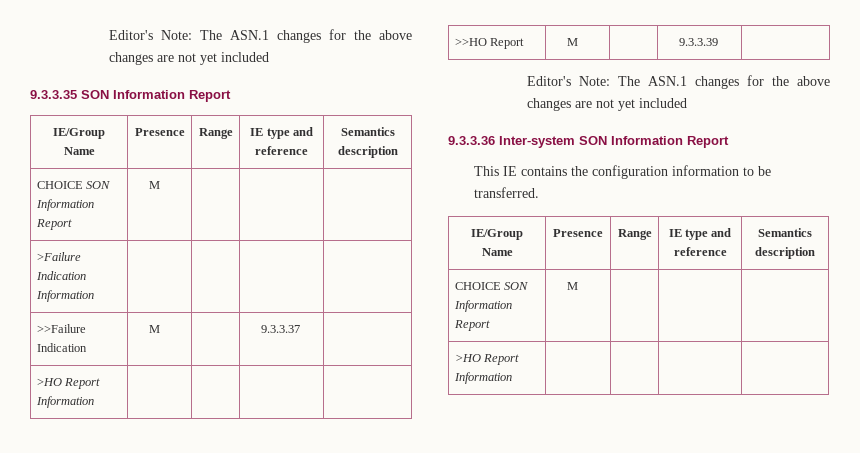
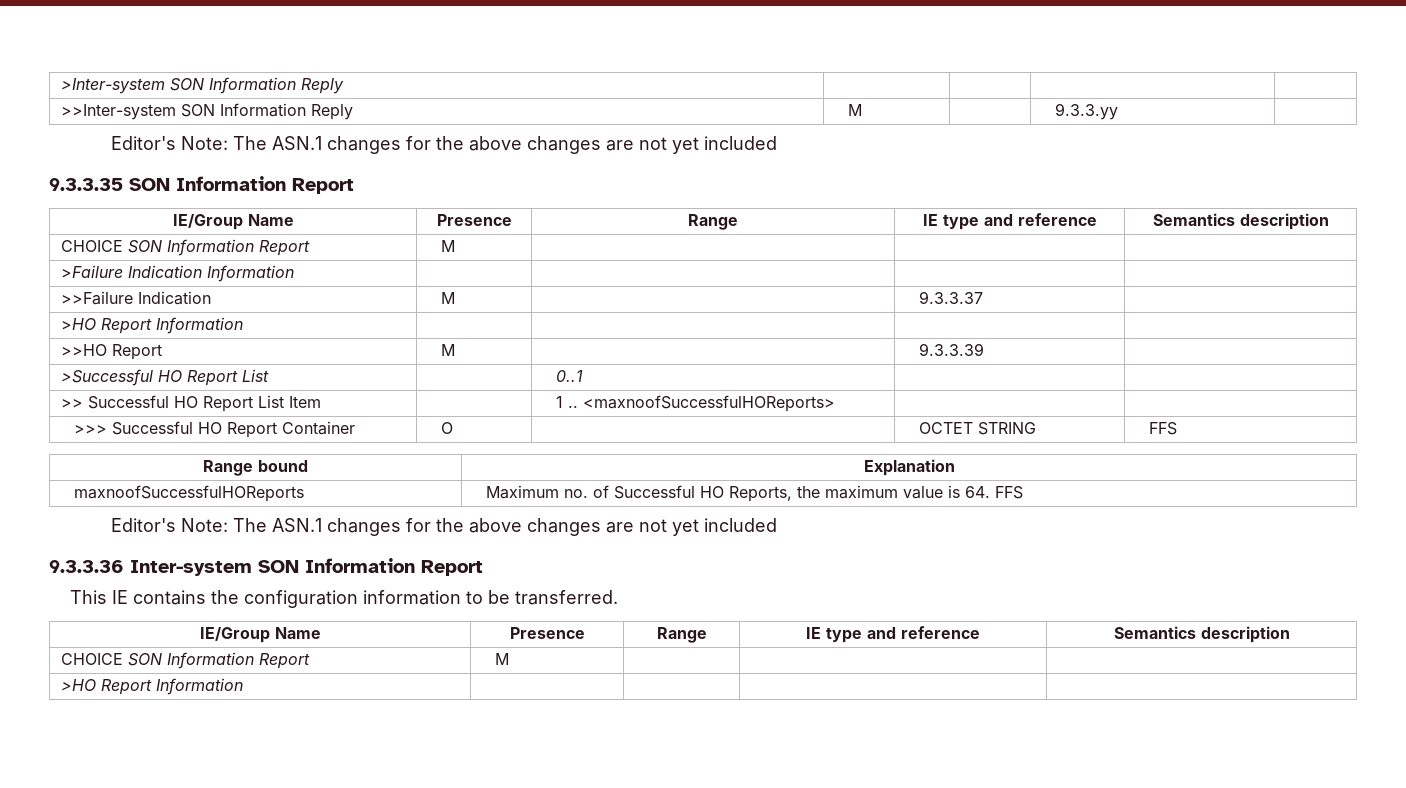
+ >Inter-system SON Information Reply | | | |
+ >>Inter-system SON Information Reply | M | | 9.3.3.yy |
+ >Successful HO Report List | | 0..1 | |
+ >> Successful HO Report List Item | | 1 .. <maxnoofSuccessfulHOReports> | |
+ >>> Successful HO Report Container | O | | OCTET STRING | FFS
+ Range bound | Explanation
+ maxnoofSuccessfulHOReports | Maximum no. of Successful HO Reports, the maximum value is 64. FFS

